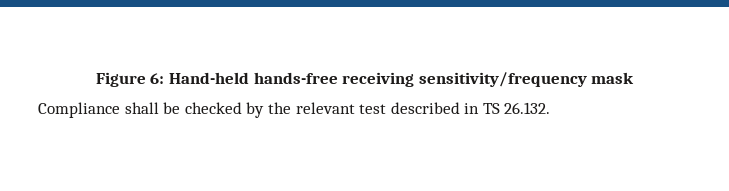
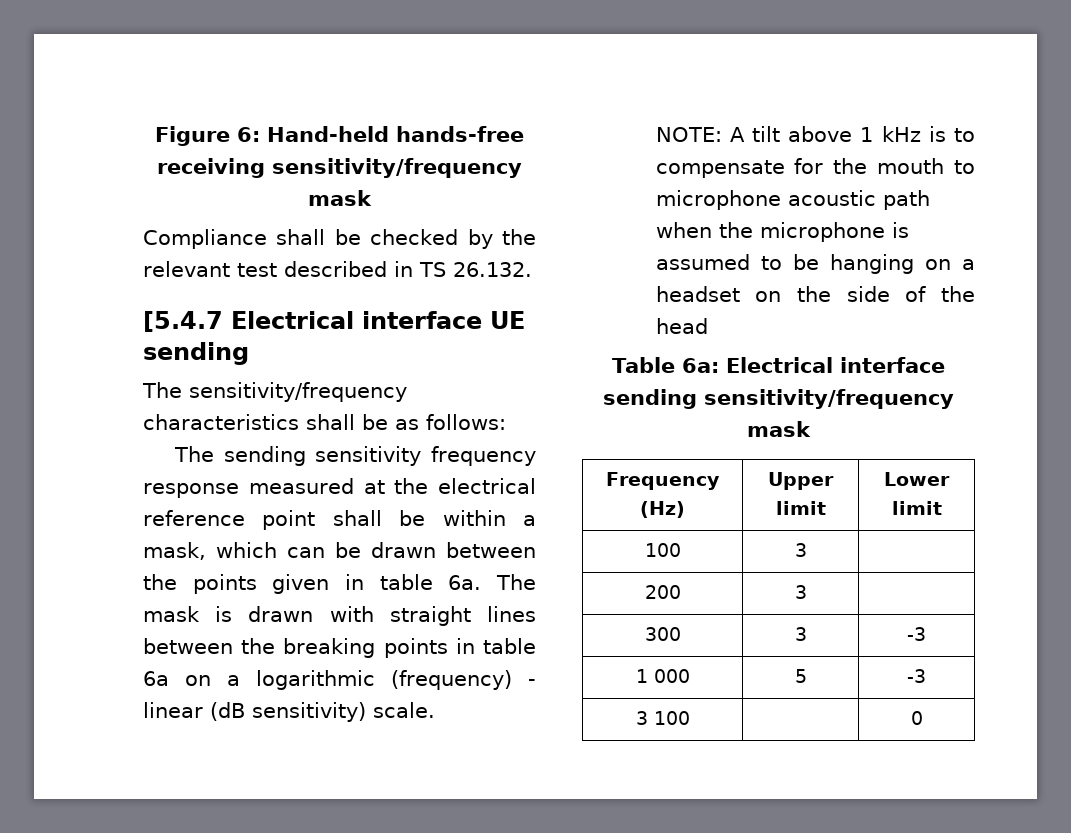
+ [5.4.7 Electrical interface UE sending
+ The sensitivity/frequency characteristics shall be as follows:
+ The sending sensitivity frequency response measured at the electrical reference point shall be within a mask, which can be drawn between the points given in table 6a. The mask is drawn with straight lines between the breaking points in table 6a on a logarithmic (frequency) - linear (dB sensitivity) scale.
+ NOTE: A tilt above 1 kHz is to compensate for the mouth to microphone acoustic path when the microphone is assumed to be hanging on a headset on the side of the head
+ Table 6a: Electrical interface sending sensitivity/frequency mask
+ Frequency (Hz) | Upper limit | Lower limit
+ 100 | 3 |
+ 200 | 3 |
+ 300 | 3 | -3
+ 1 000 | 5 | -3
+ 3 100 | | 0

